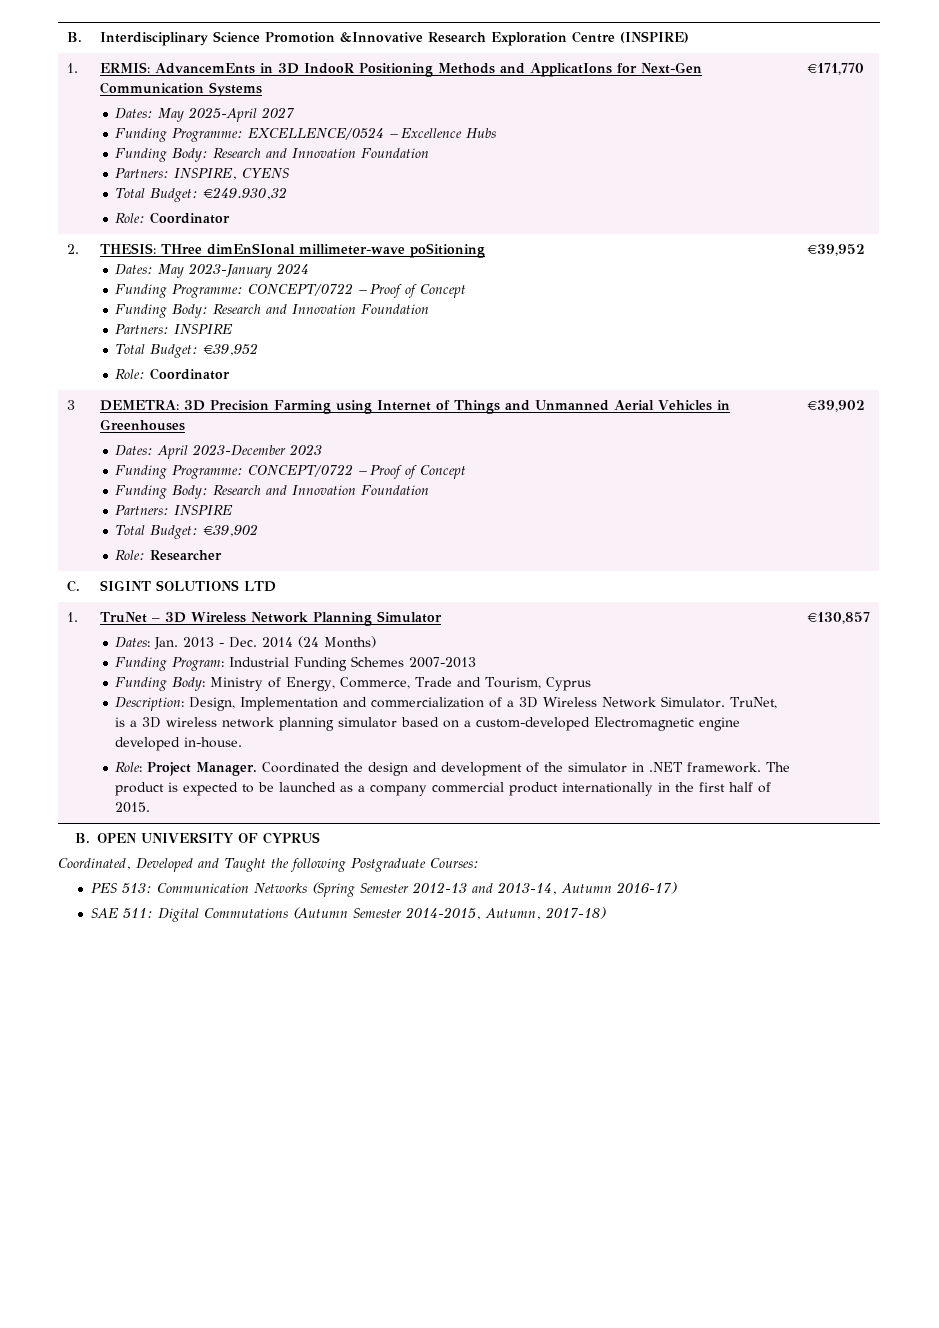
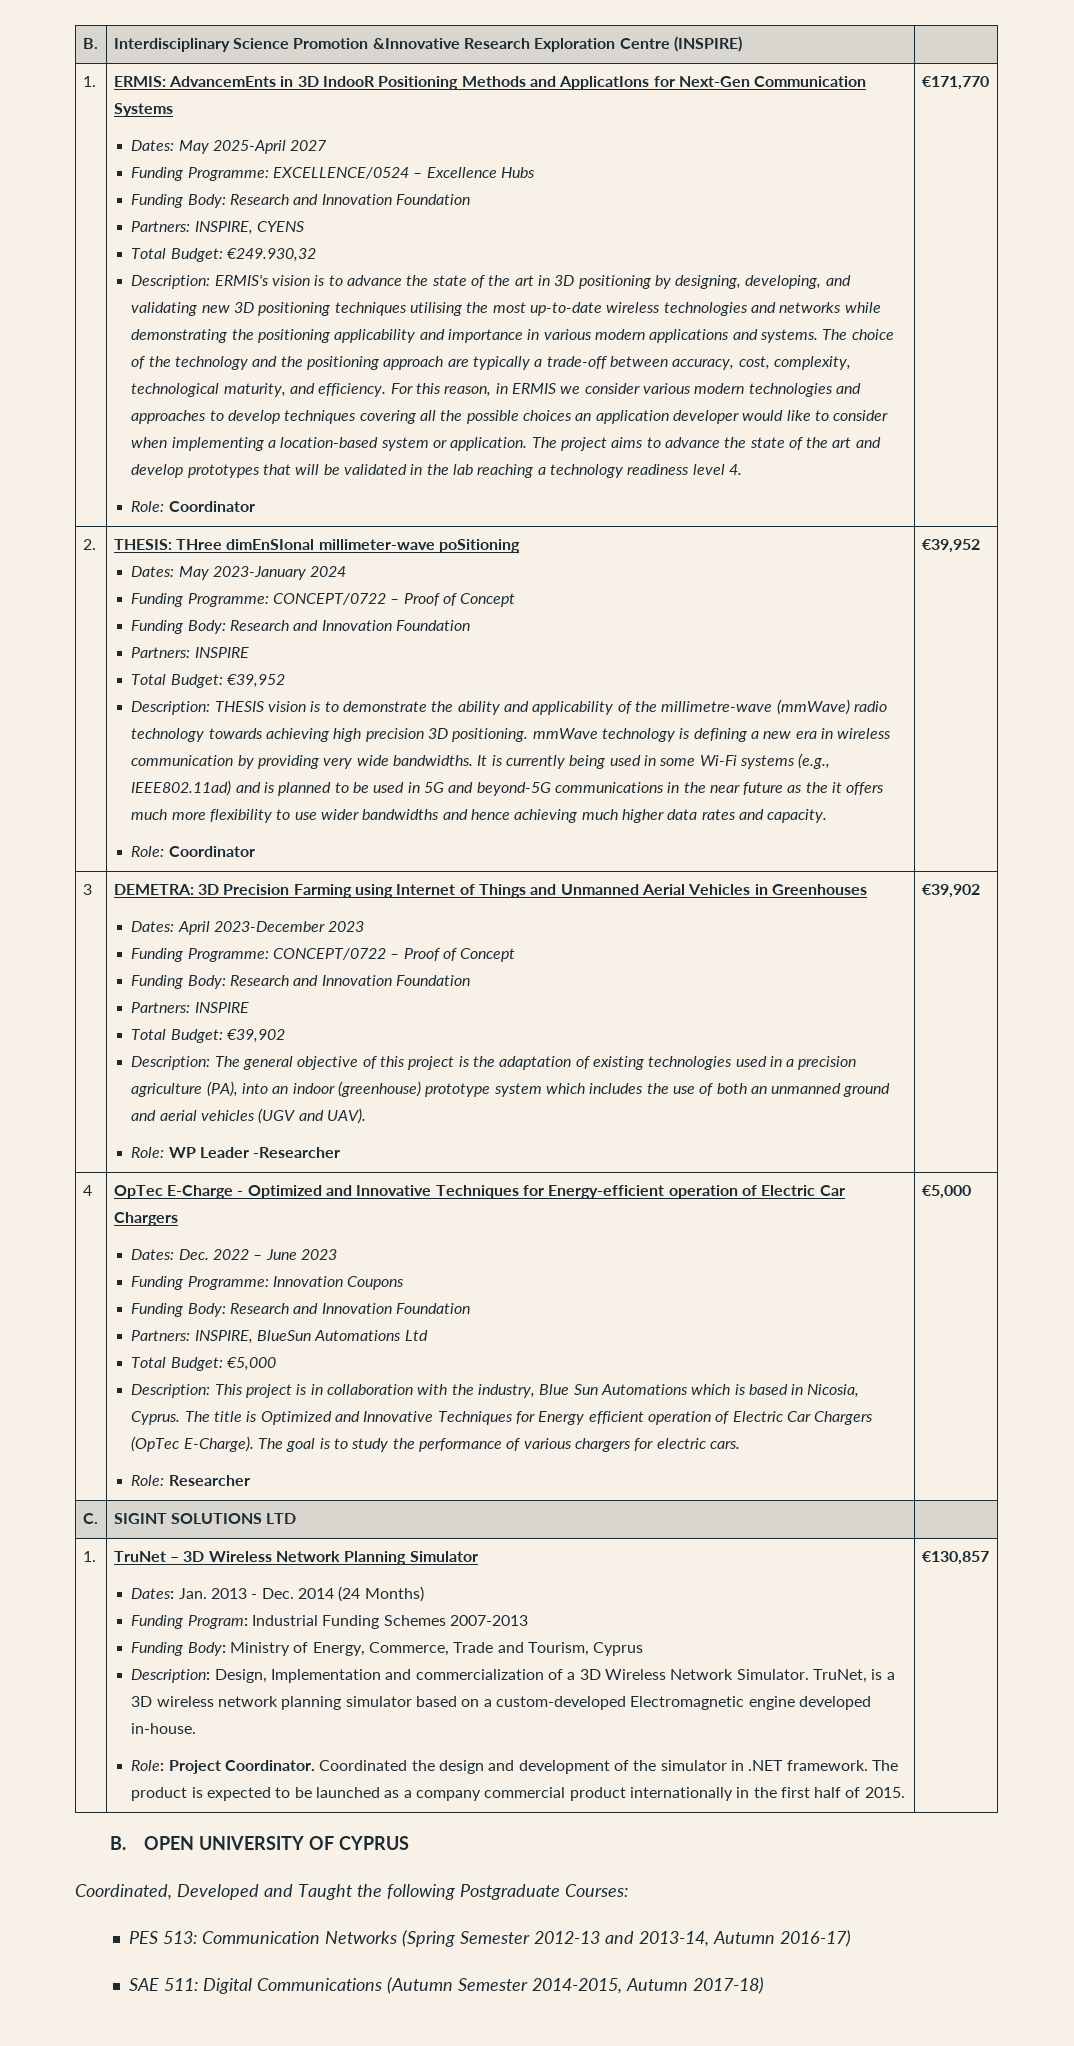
+ Description: ERMIS's vision is to advance the state of the art in 3D positioning by designing, developing, and validating new 3D positioning techniques utilising the most up-to-date wireless technologies and networks while demonstrating the positioning applicability and importance in various modern applications and systems. The choice of the technology and the positioning approach are typically a trade-off between accuracy, cost, complexity, technological maturity, and efficiency. For this reason, in ERMIS we consider various modern technologies and approaches to develop techniques covering all the possible choices an application developer would like to consider when implementing a location-based system or application. The project aims to advance the state of the art and develop prototypes that will be validated in the lab reaching a technology readiness level 4.
+ Description: THESIS vision is to demonstrate the ability and applicability of the millimetre-wave (mmWave) radio technology towards achieving high precision 3D positioning. mmWave technology is defining a new era in wireless communication by providing very wide bandwidths. It is currently being used in some Wi-Fi systems (e.g., IEEE802.11ad) and is planned to be used in 5G and beyond-5G communications in the near future as the it offers much more flexibility to use wider bandwidths and hence achieving much higher data rates and capacity.
+ Description: The general objective of this project is the adaptation of existing technologies used in a precision agriculture (PA), into an indoor (greenhouse) prototype system which includes the use of both an unmanned ground and aerial vehicles (UGV and UAV).
+ Role: WP Leader -Researcher | €39,902
+ 4 | OpTec E-Charge - Optimized and Innovative Techniques for Energy-efficient operation of Electric Car Chargers
+ Dates: Dec. 2022 – June 2023
+ Funding Programme: Innovation Coupons
+ Funding Body: Research and Innovation Foundation
+ Partners: INSPIRE, BlueSun Automations Ltd
+ Total Budget: €5,000
+ Description: This project is in collaboration with the industry, Blue Sun Automations which is based in Nicosia, Cyprus. The title is Optimized and Innovative Techniques for Energy efficient operation of Electric Car Chargers (OpTec E-Charge). The goal is to study the performance of various chargers for electric cars.
- Role: Researcher | €39,902
+ Role: Researcher | €5,000
- Role: Project Manager.
+ Role: Project Coordinator.
- SAE 511: Digital Commutations (Autumn Semester 2014-2015, Autumn, 2017-18)
+ SAE 511: Digital Communications (Autumn Semester 2014-2015, Autumn 2017-18)

